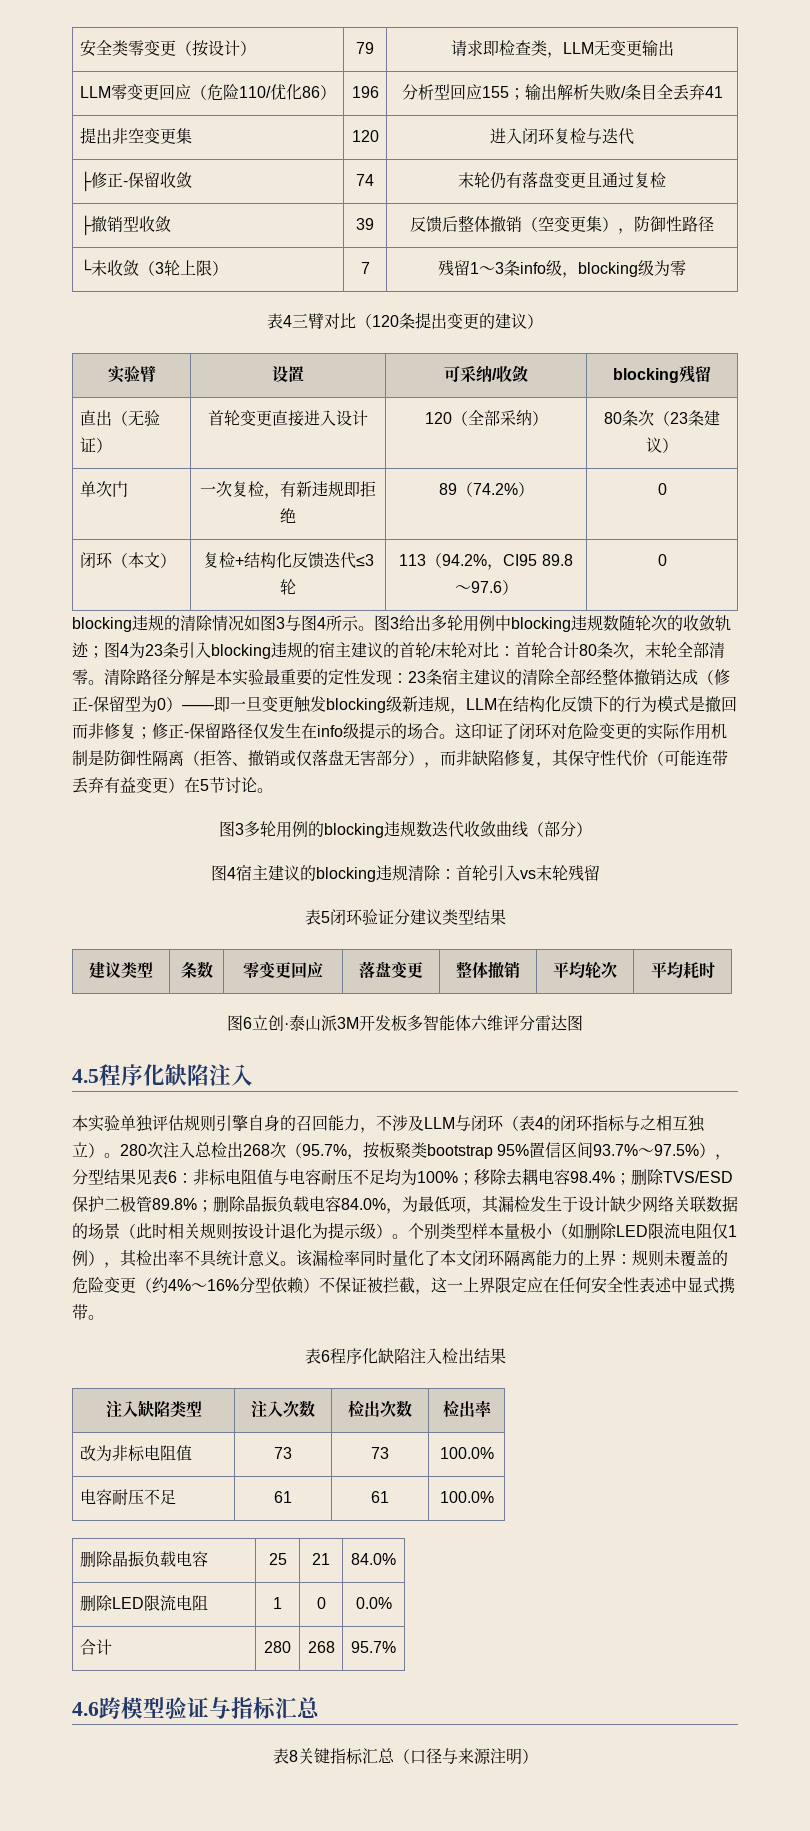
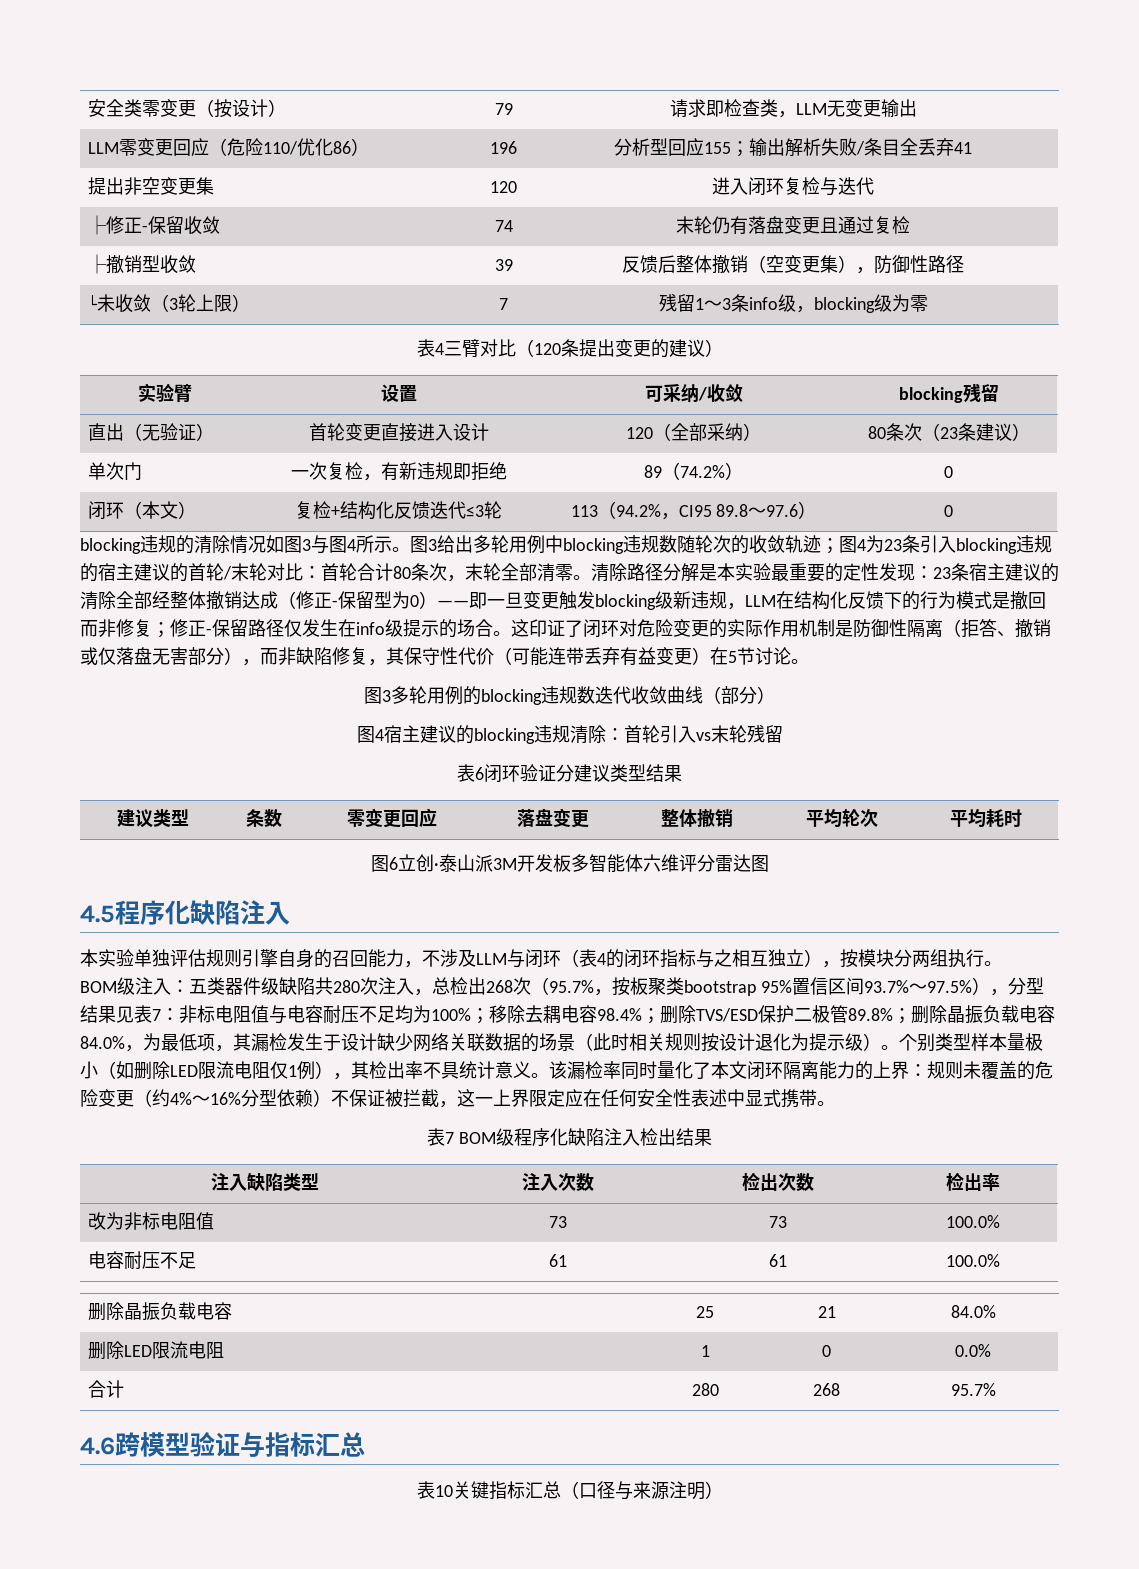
- 表5闭环验证分建议类型结果
+ 表6闭环验证分建议类型结果
- 本实验单独评估规则引擎自身的召回能力，不涉及LLM与闭环（表4的闭环指标与之相互独立）。280次注入总检出268次（95.7%，按板聚类bootstrap 95%置信区间93.7%～97.5%），分型结果见表6：
+ 本实验单独评估规则引擎自身的召回能力，不涉及LLM与闭环（表4的闭环指标与之相互独立），按模块分两组执行。
+ BOM级注入：五类器件级缺陷共280次注入，总检出268次（95.7%，按板聚类bootstrap 95%置信区间93.7%～97.5%），分型结果见表7：
- 表6程序化缺陷注入检出结果
+ 表7 BOM级程序化缺陷注入检出结果
- 表8关键指标汇总（口径与来源注明）
+ 表10关键指标汇总（口径与来源注明）

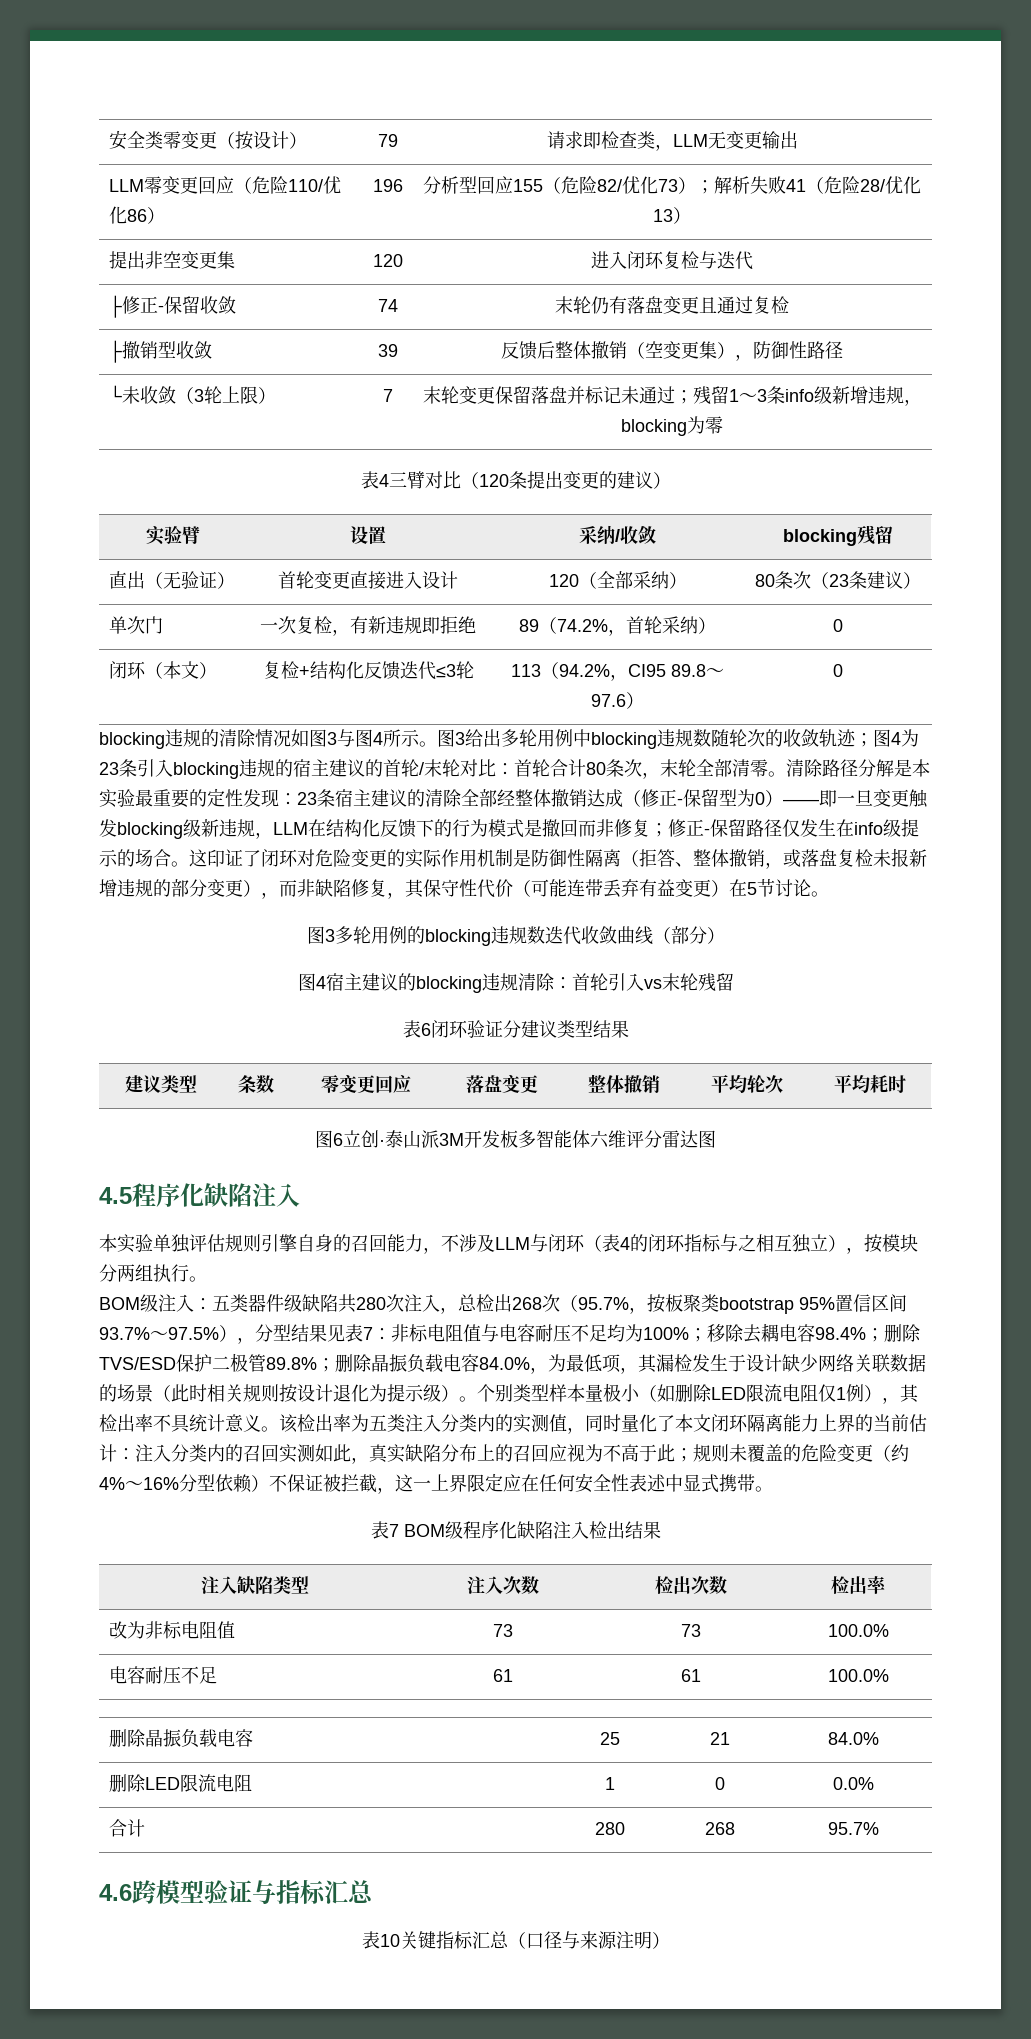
- LLM零变更回应（危险110/优化86） | 196 | 分析型回应155；输出解析失败/条目全丢弃41
+ LLM零变更回应（危险110/优化86） | 196 | 分析型回应155（危险82/优化73）；解析失败41（危险28/优化13）
- └未收敛（3轮上限） | 7 | 残留1～3条info级，blocking级为零
+ └未收敛（3轮上限） | 7 | 末轮变更保留落盘并标记未通过；残留1～3条info级新增违规，blocking为零
- 实验臂 | 设置 | 可采纳/收敛 | blocking残留
+ 实验臂 | 设置 | 采纳/收敛 | blocking残留
- 单次门 | 一次复检，有新违规即拒绝 | 89（74.2%） | 0
+ 单次门 | 一次复检，有新违规即拒绝 | 89（74.2%，首轮采纳） | 0
- 这印证了闭环对危险变更的实际作用机制是防御性隔离（拒答、撤销或仅落盘无害部分），而非缺陷修复，其保守性代价（可能连带丢弃有益变更）在5节讨论。
+ 这印证了闭环对危险变更的实际作用机制是防御性隔离（拒答、整体撤销，或落盘复检未报新增违规的部分变更），而非缺陷修复，其保守性代价（可能连带丢弃有益变更）在5节讨论。
- 该漏检率同时量化了本文闭环隔离能力的上界：规则未覆盖的危险变更（约4%～16%分型依赖）不保证被拦截，这一上界限定应在任何安全性表述中显式携带。
+ 该检出率为五类注入分类内的实测值，同时量化了本文闭环隔离能力上界的当前估计：注入分类内的召回实测如此，真实缺陷分布上的召回应视为不高于此；规则未覆盖的危险变更（约4%～16%分型依赖）不保证被拦截，这一上界限定应在任何安全性表述中显式携带。

